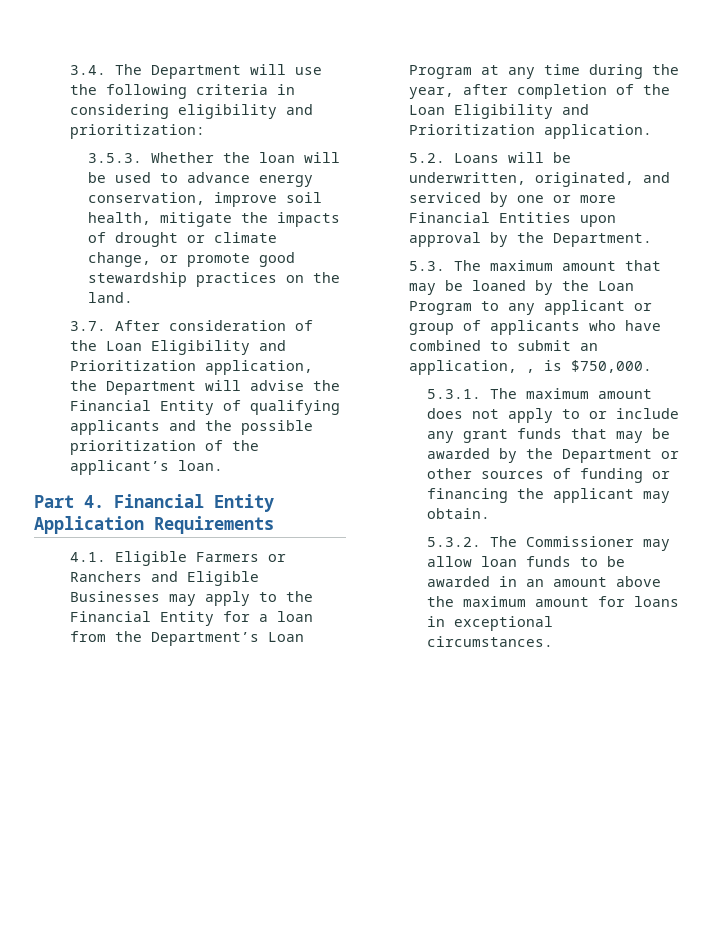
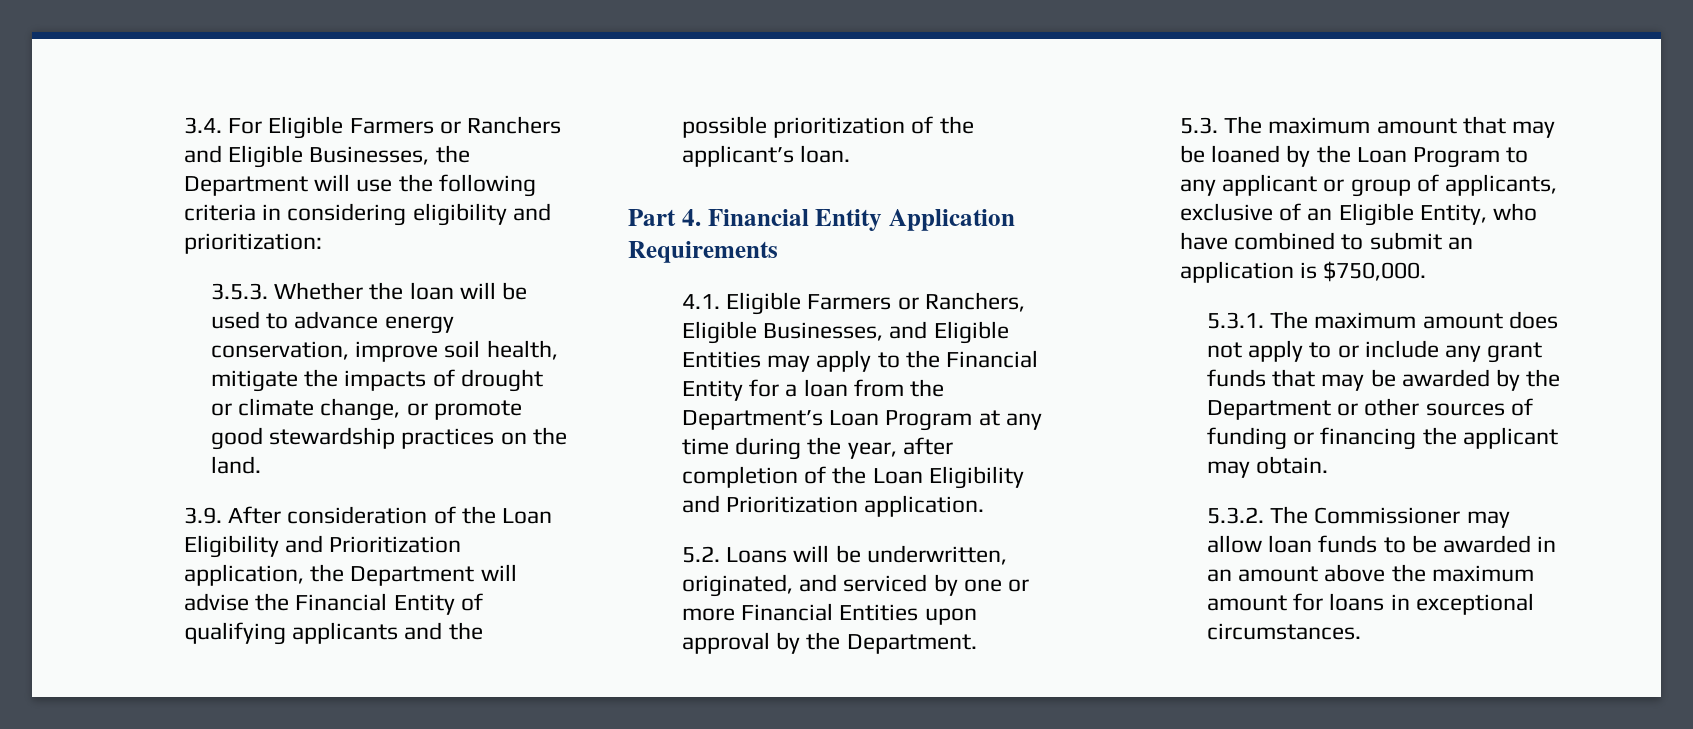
- 3.4. The Department will use the following criteria in considering eligibility and prioritization:
+ 3.4. For Eligible Farmers or Ranchers and Eligible Businesses, the Department will use the following criteria in considering eligibility and prioritization:
- 3.7. After consideration of the Loan Eligibility and Prioritization application, the Department will advise the Financial Entity of qualifying applicants and the possible prioritization of the applicant’s loan.
+ 3.9. After consideration of the Loan Eligibility and Prioritization application, the Department will advise the Financial Entity of qualifying applicants and the possible prioritization of the applicant’s loan.
- 4.1. Eligible Farmers or Ranchers and Eligible Businesses may apply to the Financial Entity for a loan from the Department’s Loan Program at any time during the year, after completion of the Loan Eligibility and Prioritization application.
+ 4.1. Eligible Farmers or Ranchers, Eligible Businesses, and Eligible Entities may apply to the Financial Entity for a loan from the Department’s Loan Program at any time during the year, after completion of the Loan Eligibility and Prioritization application.
- 5.3. The maximum amount that may be loaned by the Loan Program to any applicant or group of applicants who have combined to submit an application, , is $750,000.
+ 5.3. The maximum amount that may be loaned by the Loan Program to any applicant or group of applicants, exclusive of an Eligible Entity, who have combined to submit an application is $750,000.

